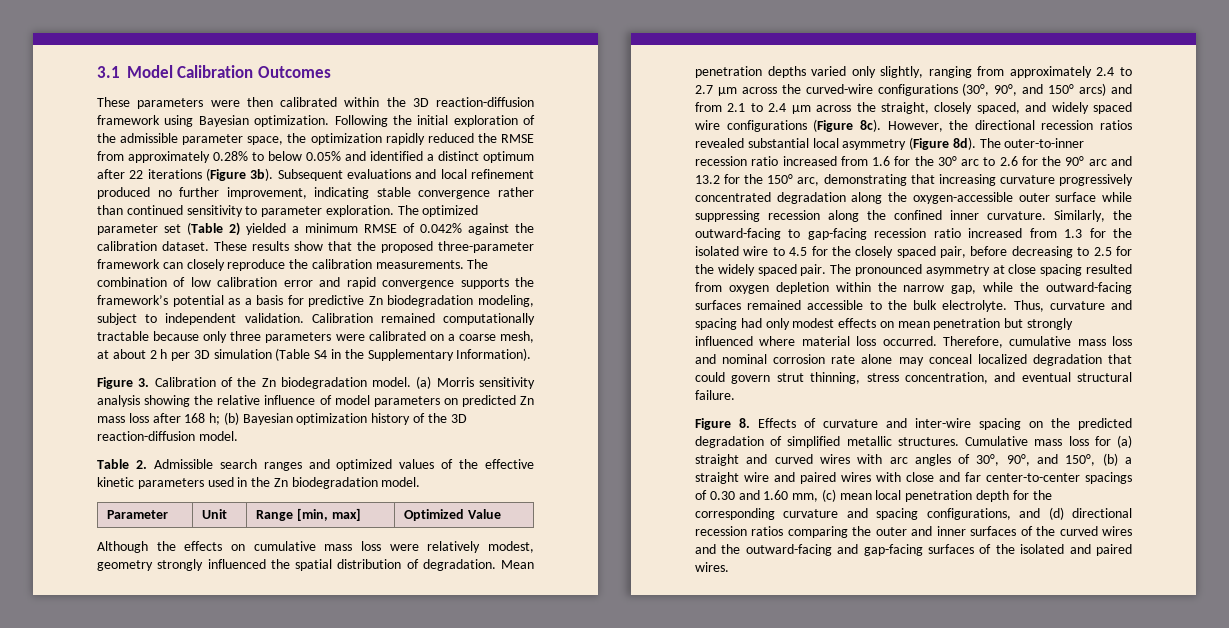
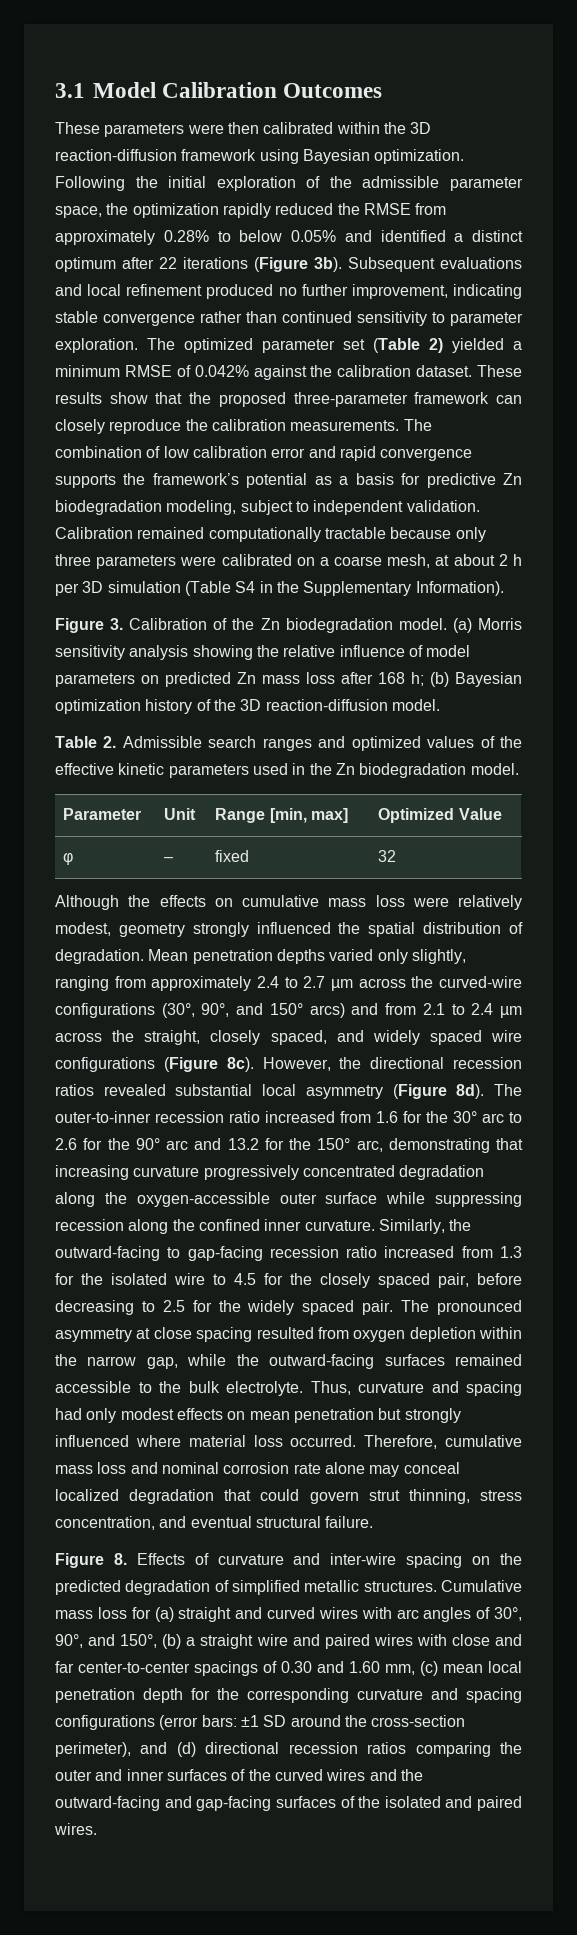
+ φ | – | fixed | 32
- Cumulative mass loss for (a) straight and curved wires with arc angles of 30°, 90°, and 150°, (b) a straight wire and paired wires with close and far center-to-center spacings of 0.30 and 1.60 mm, (c) mean local penetration depth for the corresponding curvature and spacing configurations, and (d) directional recession ratios comparing the outer and inner surfaces of the curved wires and the outward-facing and gap-facing surfaces of the isolated and paired wires.
+ Cumulative mass loss for (a) straight and curved wires with arc angles of 30°, 90°, and 150°, (b) a straight wire and paired wires with close and far center-to-center spacings of 0.30 and 1.60 mm, (c) mean local penetration depth for the corresponding curvature and spacing configurations (error bars: ±1 SD around the cross-section perimeter), and (d) directional recession ratios comparing the outer and inner surfaces of the curved wires and the outward-facing and gap-facing surfaces of the isolated and paired wires.

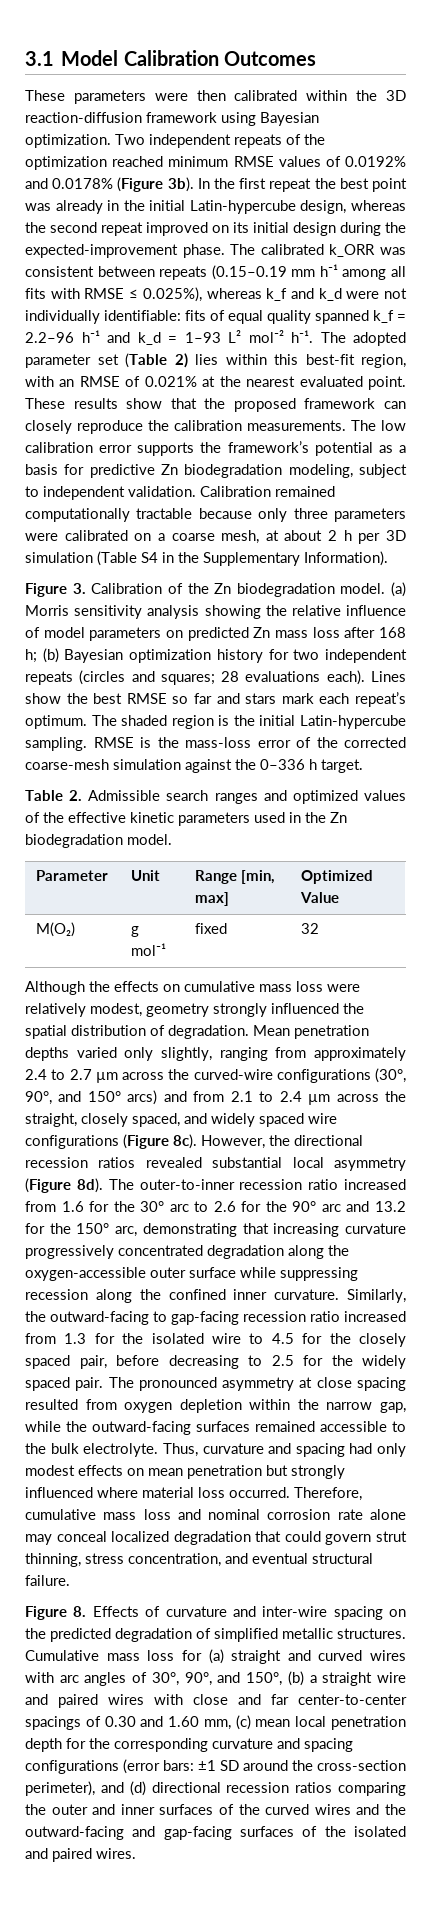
- Following the initial exploration of the admissible parameter space, the optimization rapidly reduced the RMSE from approximately 0.28% to below 0.05% and identified a distinct optimum after 22 iterations (Figure 3b). Subsequent evaluations and local refinement produced no further improvement, indicating stable convergence rather than continued sensitivity to parameter exploration. The optimized parameter set (Table 2) yielded a minimum RMSE of 0.042% against the calibration dataset.
+ Two independent repeats of the optimization reached minimum RMSE values of 0.0192% and 0.0178% (Figure 3b). In the first repeat the best point was already in the initial Latin-hypercube design, whereas the second repeat improved on its initial design during the expected-improvement phase. The calibrated k_ORR was consistent between repeats (0.15–0.19 mm h⁻¹ among all fits with RMSE ≤ 0.025%), whereas k_f and k_d were not individually identifiable: fits of equal quality spanned k_f = 2.2–96 h⁻¹ and k_d = 1–93 L² mol⁻² h⁻¹. The adopted parameter set (Table 2) lies within this best-fit region, with an RMSE of 0.021% at the nearest evaluated point.
- These results show that the proposed three-parameter framework can closely reproduce the calibration measurements.
+ These results show that the proposed framework can closely reproduce the calibration measurements.
- The combination of low calibration error and rapid convergence supports the framework’s potential as a basis for predictive Zn biodegradation modeling, subject to independent validation.
+ The low calibration error supports the framework’s potential as a basis for predictive Zn biodegradation modeling, subject to independent validation.
- (a) Morris sensitivity analysis showing the relative influence of model parameters on predicted Zn mass loss after 168 h; (b) Bayesian optimization history of the 3D reaction-diffusion model.
+ (a) Morris sensitivity analysis showing the relative influence of model parameters on predicted Zn mass loss after 168 h; (b) Bayesian optimization history for two independent repeats (circles and squares; 28 evaluations each). Lines show the best RMSE so far and stars mark each repeat’s optimum. The shaded region is the initial Latin-hypercube sampling. RMSE is the mass-loss error of the corrected coarse-mesh simulation against the 0–336 h target.
- φ | – | fixed | 32
+ M(O₂) | g mol⁻¹ | fixed | 32

